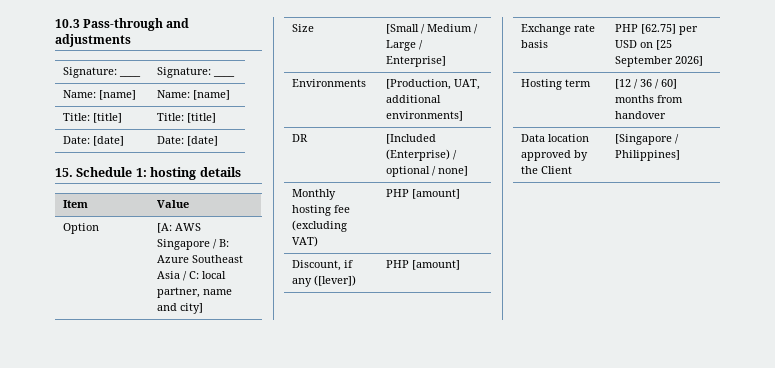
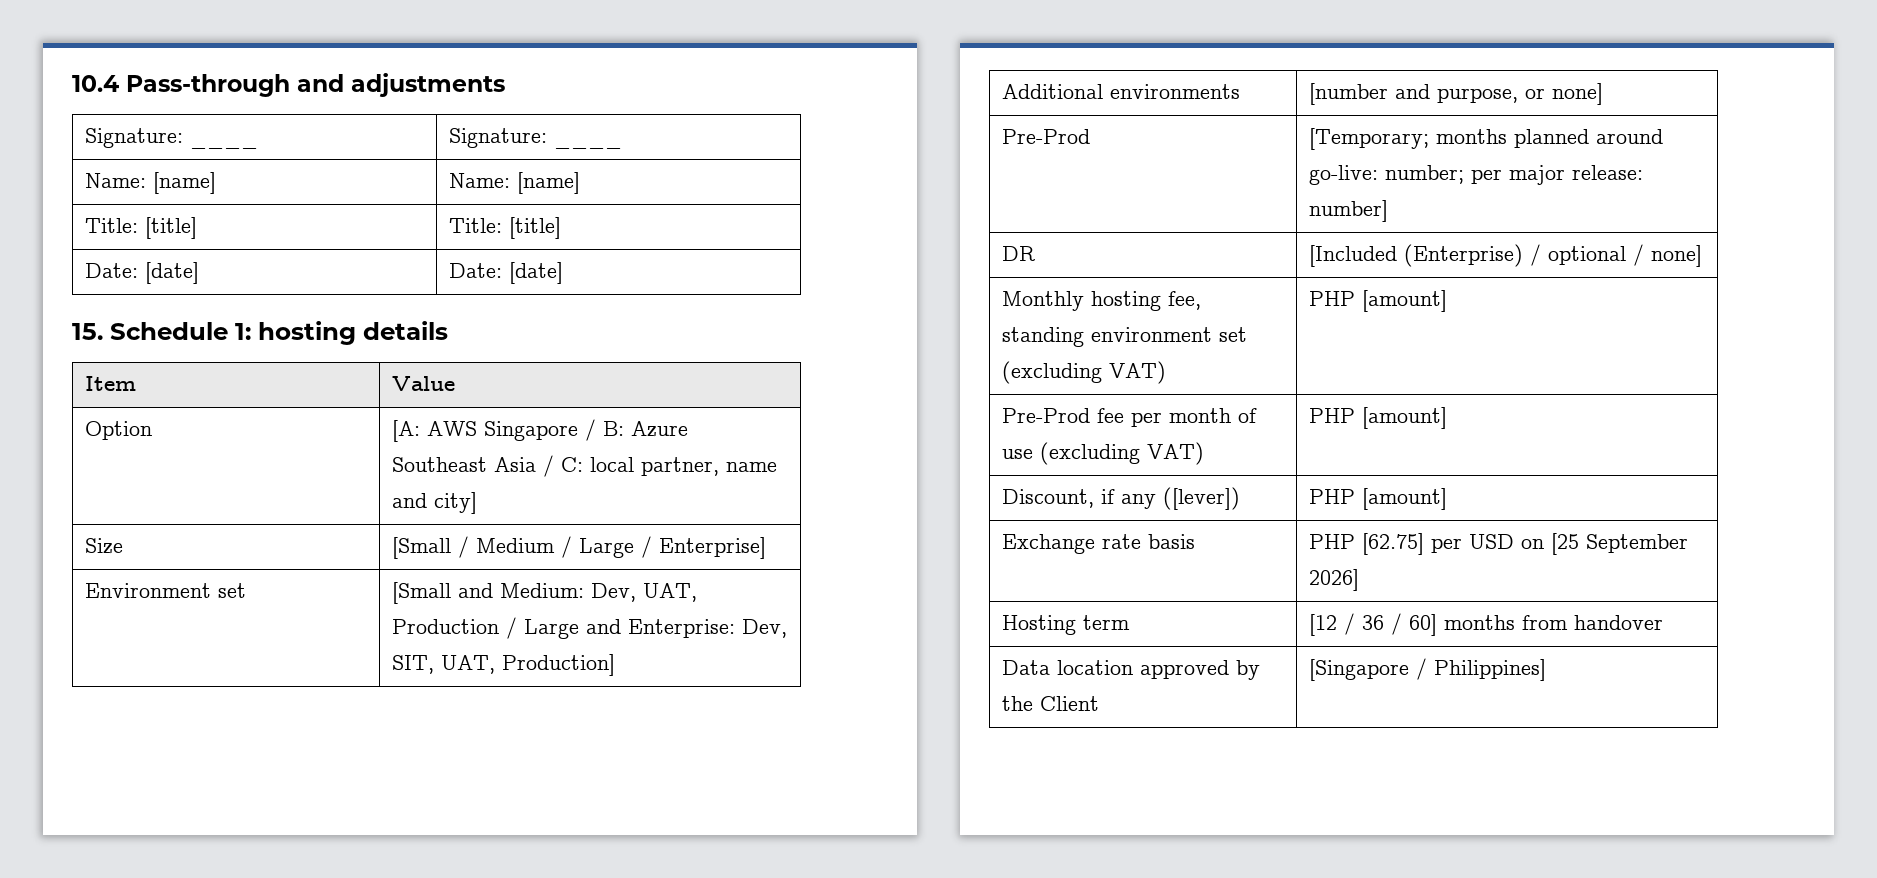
- 10.3 Pass-through and adjustments
+ 10.4 Pass-through and adjustments
- Environments | [Production, UAT, additional environments]
+ Environment set | [Small and Medium: Dev, UAT, Production / Large and Enterprise: Dev, SIT, UAT, Production]
+ Additional environments | [number and purpose, or none]
+ Pre-Prod | [Temporary; months planned around go-live: number; per major release: number]
- Monthly hosting fee (excluding VAT) | PHP [amount]
+ Monthly hosting fee, standing environment set (excluding VAT) | PHP [amount]
+ Pre-Prod fee per month of use (excluding VAT) | PHP [amount]

